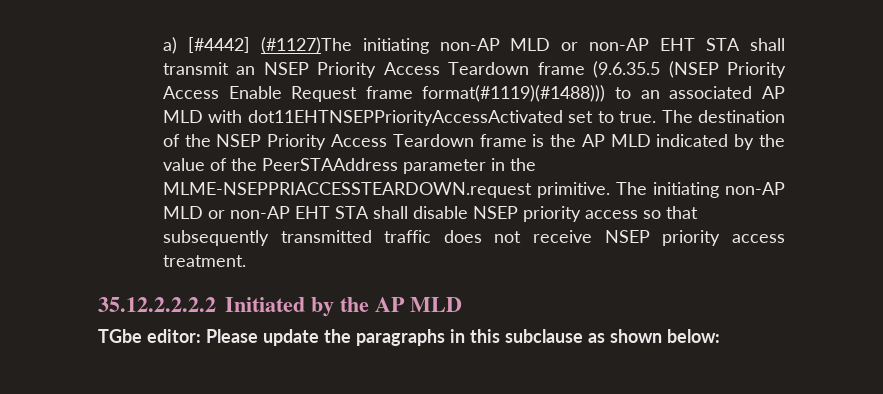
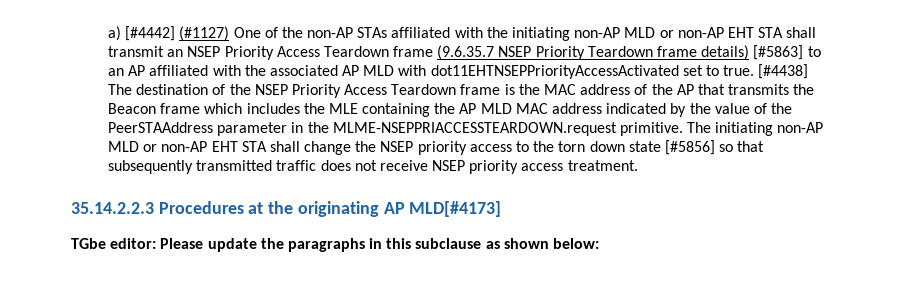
- a) [#4442] (#1127)The initiating non-AP MLD or non-AP EHT STA shall transmit an NSEP Priority Access Teardown frame (9.6.35.5 (NSEP Priority Access Enable Request frame format(#1119)(#1488))) to an associated AP MLD with dot11EHTNSEPPriorityAccessActivated set to true.
+ a) [#4442] (#1127) One of the non-AP STAs affiliated with the initiating non-AP MLD or non-AP EHT STA shall transmit an NSEP Priority Access Teardown frame (9.6.35.7 NSEP Priority Teardown frame details) [#5863] to an AP affiliated with the associated AP MLD with dot11EHTNSEPPriorityAccessActivated set to true.
- The destination of the NSEP Priority Access Teardown frame is the AP MLD indicated by the value of the PeerSTAAddress parameter in the MLME-NSEPPRIACCESSTEARDOWN.request primitive.
+ [#4438] The destination of the NSEP Priority Access Teardown frame is the MAC address of the AP that transmits the Beacon frame which includes the MLE containing the AP MLD MAC address indicated by the value of the PeerSTAAddress parameter in the MLME-NSEPPRIACCESSTEARDOWN.request primitive.
- The initiating non-AP MLD or non-AP EHT STA shall disable NSEP priority access so that subsequently transmitted traffic does not receive NSEP priority access treatment.
+ The initiating non-AP MLD or non-AP EHT STA shall change the NSEP priority access to the torn down state [#5856] so that subsequently transmitted traffic does not receive NSEP priority access treatment.
- 35.12.2.2.2.2 Initiated by the AP MLD
+ 35.14.2.2.3 Procedures at the originating AP MLD[#4173]

